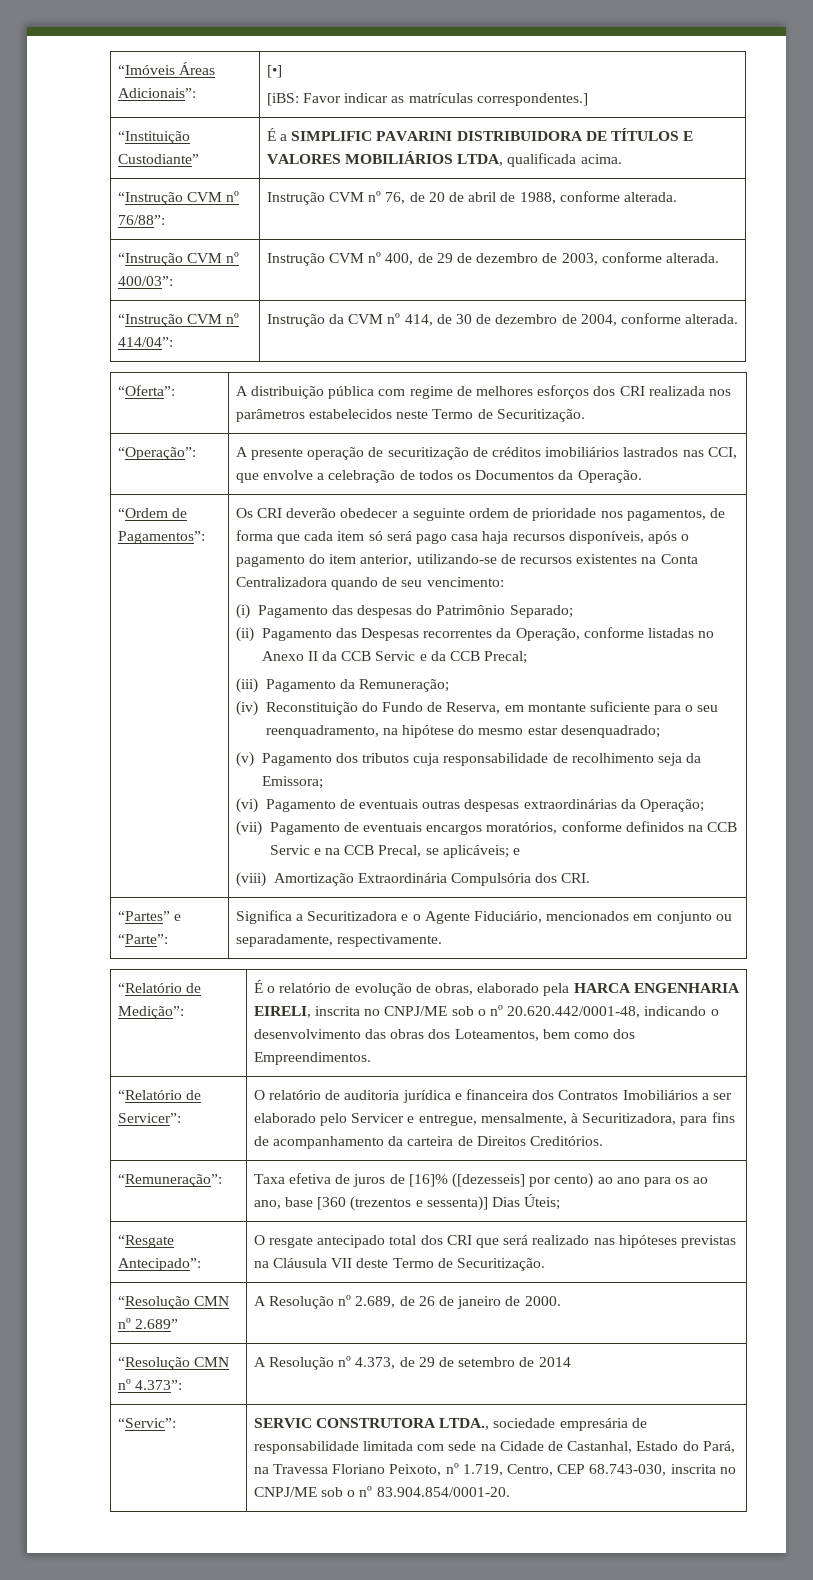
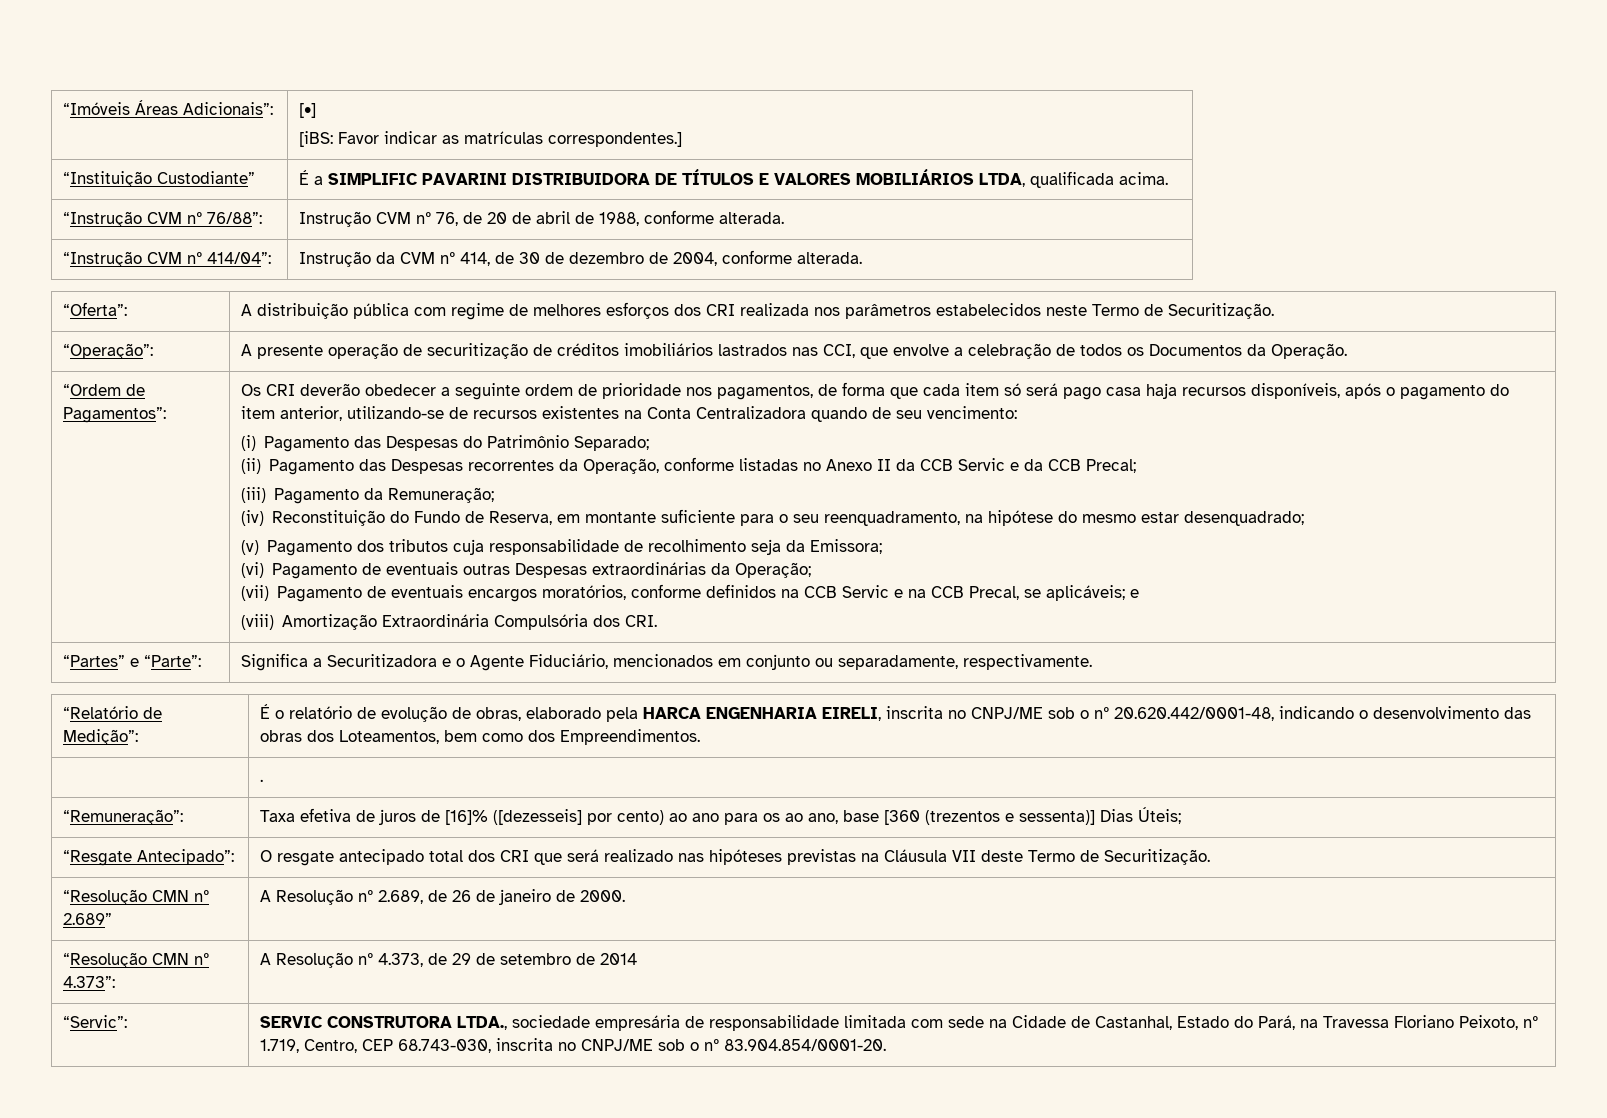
- “Instrução CVM nº 400/03”: | Instrução CVM nº 400, de 29 de dezembro de 2003, conforme alterada.
- (i) Pagamento das despesas do Patrimônio Separado;
+ (i) Pagamento das Despesas do Patrimônio Separado;
- (vi) Pagamento de eventuais outras despesas extraordinárias da Operação;
+ (vi) Pagamento de eventuais outras Despesas extraordinárias da Operação;
- “Relatório de Servicer”: | O relatório de auditoria jurídica e financeira dos Contratos Imobiliários a ser elaborado pelo Servicer e entregue, mensalmente, à Securitizadora, para fins de acompanhamento da carteira de Direitos Creditórios.
+ | .

